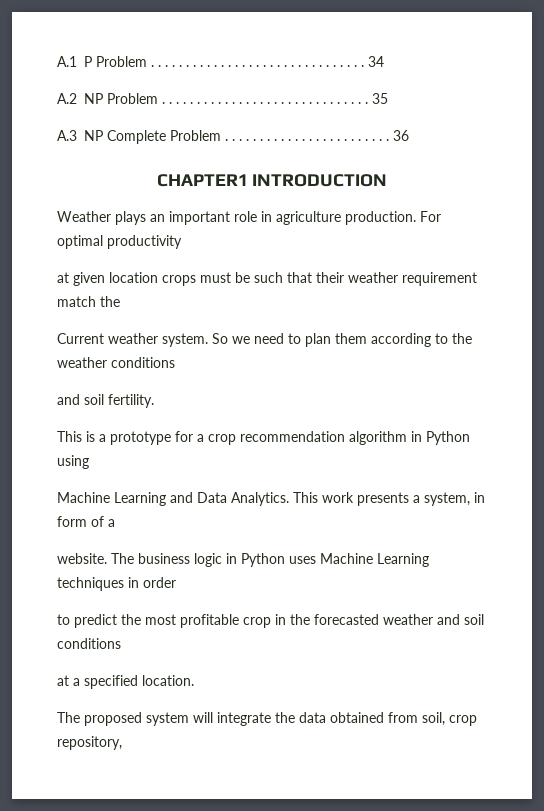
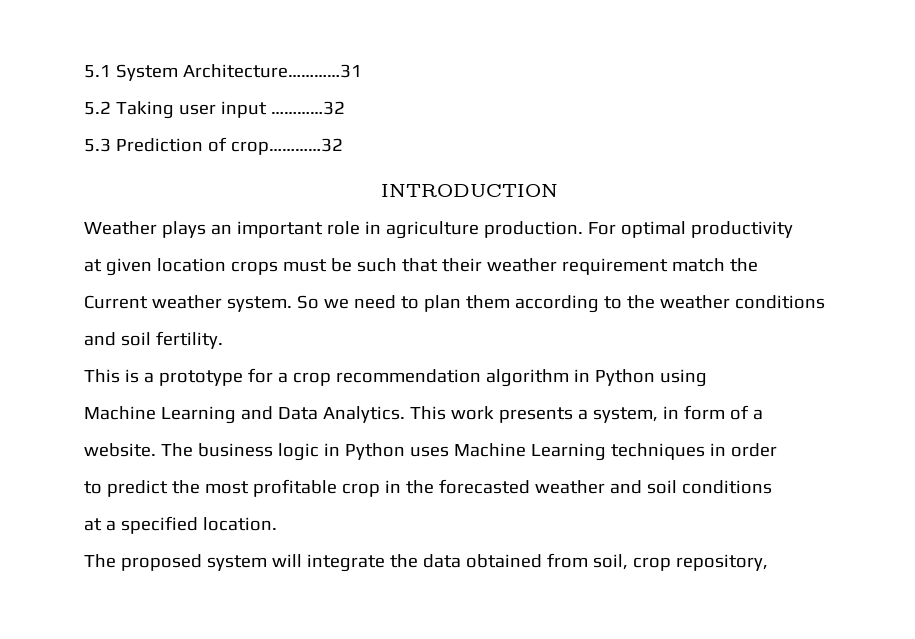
- A.1 P Problem . . . . . . . . . . . . . . . . . . . . . . . . . . . . . . . 34
- A.2 NP Problem . . . . . . . . . . . . . . . . . . . . . . . . . . . . . . 35
- A.3 NP Complete Problem . . . . . . . . . . . . . . . . . . . . . . . . 36
- CHAPTER1 INTRODUCTION
+ 5.1 System Architecture…………31
+ 5.2 Taking user input …………32
+ 5.3 Prediction of crop…………32
+ INTRODUCTION

